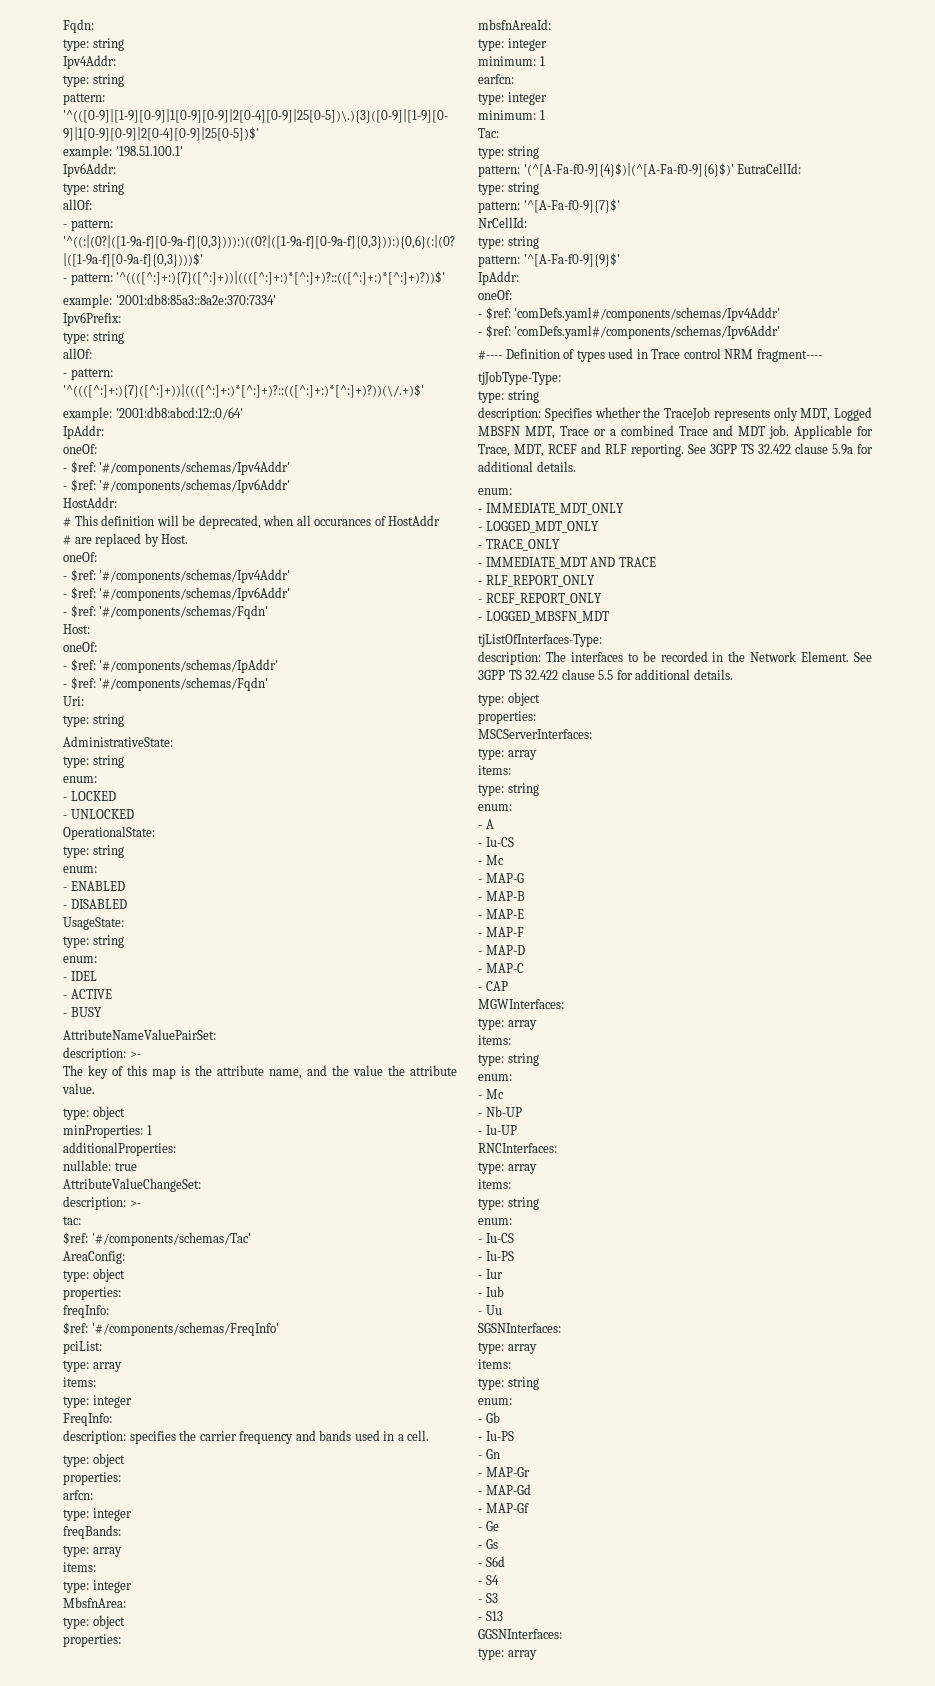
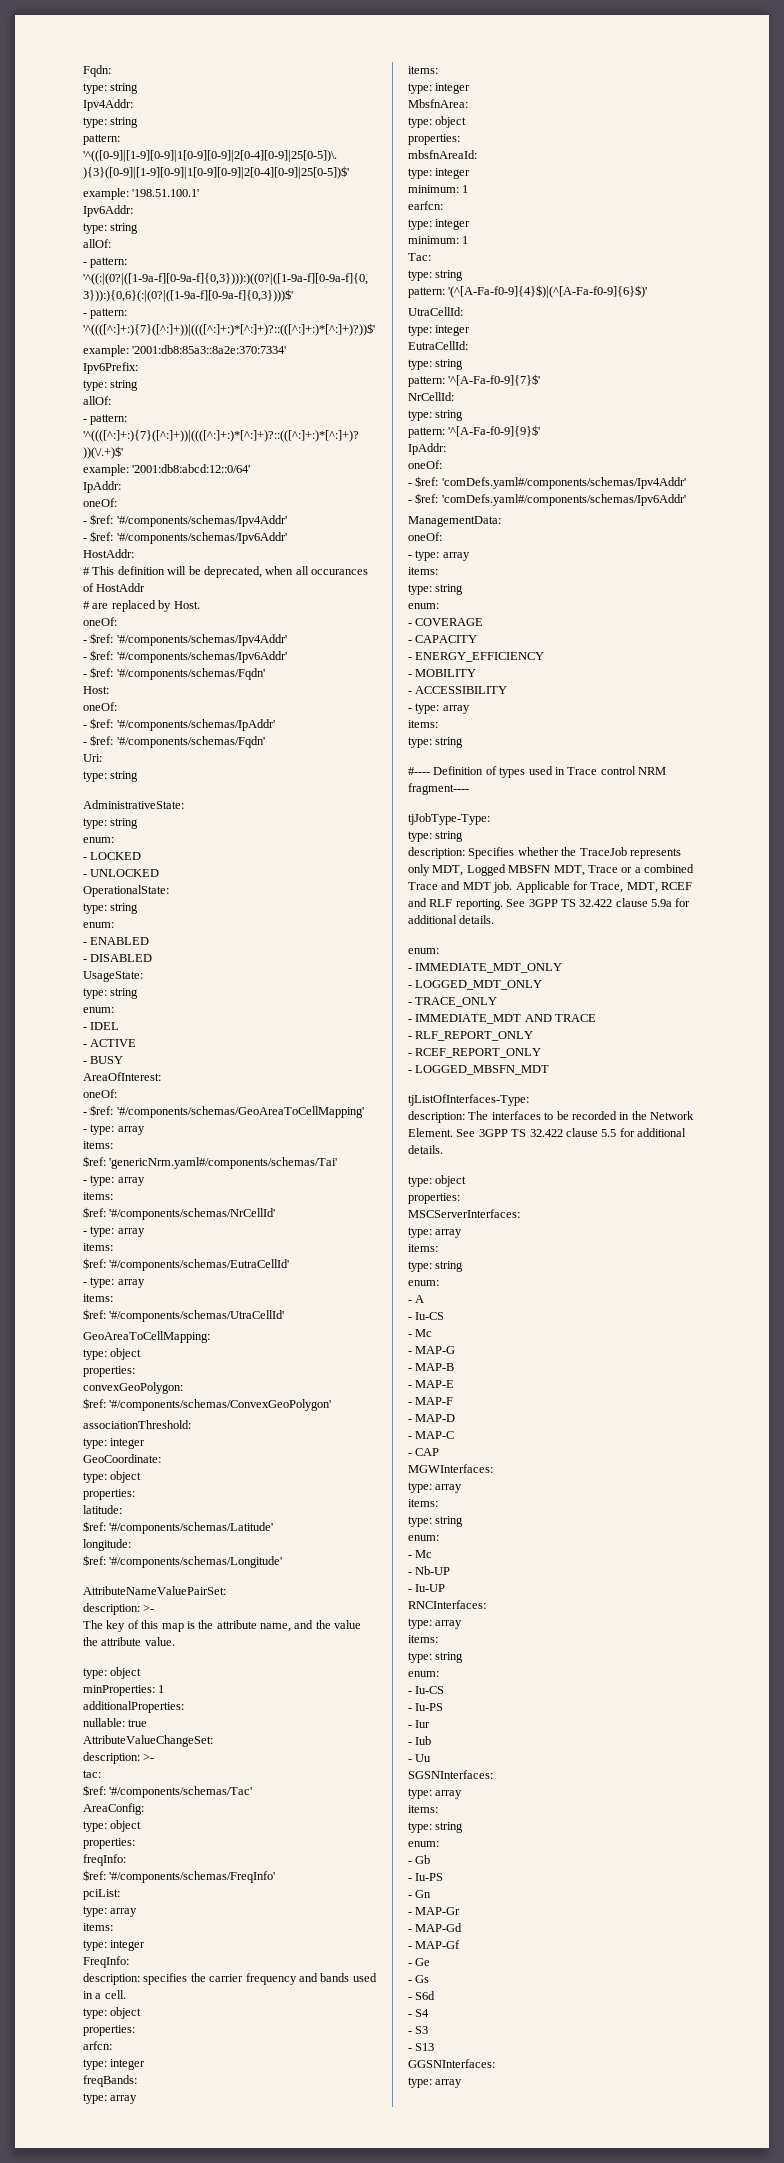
+ AreaOfInterest:
+ oneOf:
+ - $ref: '#/components/schemas/GeoAreaToCellMapping'
+ - type: array
+ items:
+ $ref: 'genericNrm.yaml#/components/schemas/Tai'
+ - type: array
+ items:
+ $ref: '#/components/schemas/NrCellId'
+ - type: array
+ items:
+ $ref: '#/components/schemas/EutraCellId'
+ - type: array
+ items:
+ $ref: '#/components/schemas/UtraCellId'
+ GeoAreaToCellMapping:
+ type: object
+ properties:
+ convexGeoPolygon:
+ $ref: '#/components/schemas/ConvexGeoPolygon'
+ associationThreshold:
+ type: integer
+ GeoCoordinate:
+ type: object
+ properties:
+ latitude:
+ $ref: '#/components/schemas/Latitude'
+ longitude:
+ $ref: '#/components/schemas/Longitude'
- pattern: '(^[A-Fa-f0-9]{4}$)|(^[A-Fa-f0-9]{6}$)' EutraCellId:
+ pattern: '(^[A-Fa-f0-9]{4}$)|(^[A-Fa-f0-9]{6}$)'
+ UtraCellId:
+ type: integer
+ EutraCellId:
+ ManagementData:
+ oneOf:
+ - type: array
+ items:
+ type: string
+ enum:
+ - COVERAGE
+ - CAPACITY
+ - ENERGY_EFFICIENCY
+ - MOBILITY
+ - ACCESSIBILITY
+ - type: array
+ items:
+ type: string

